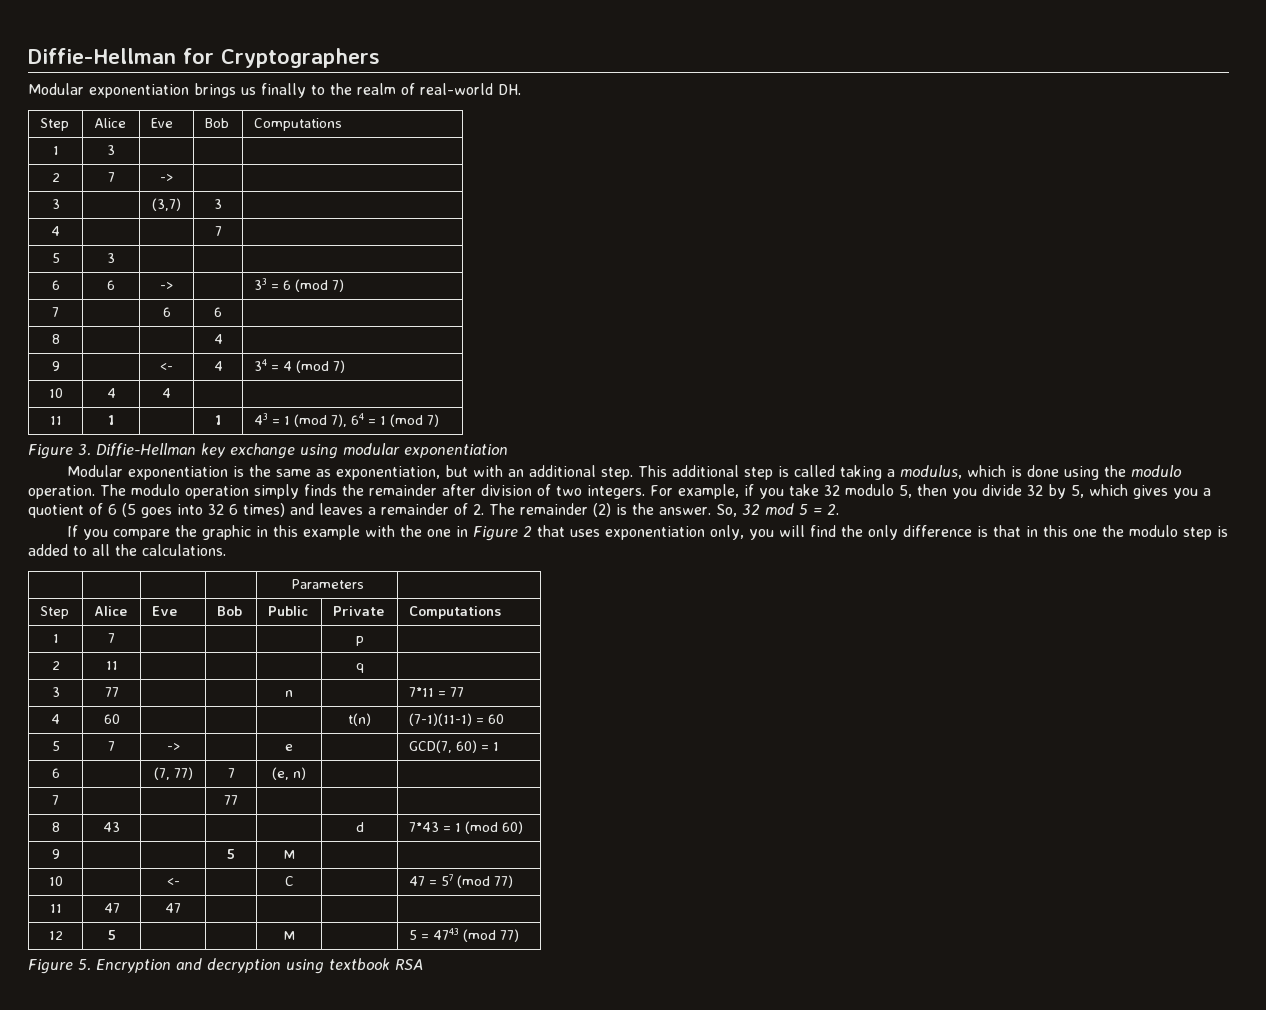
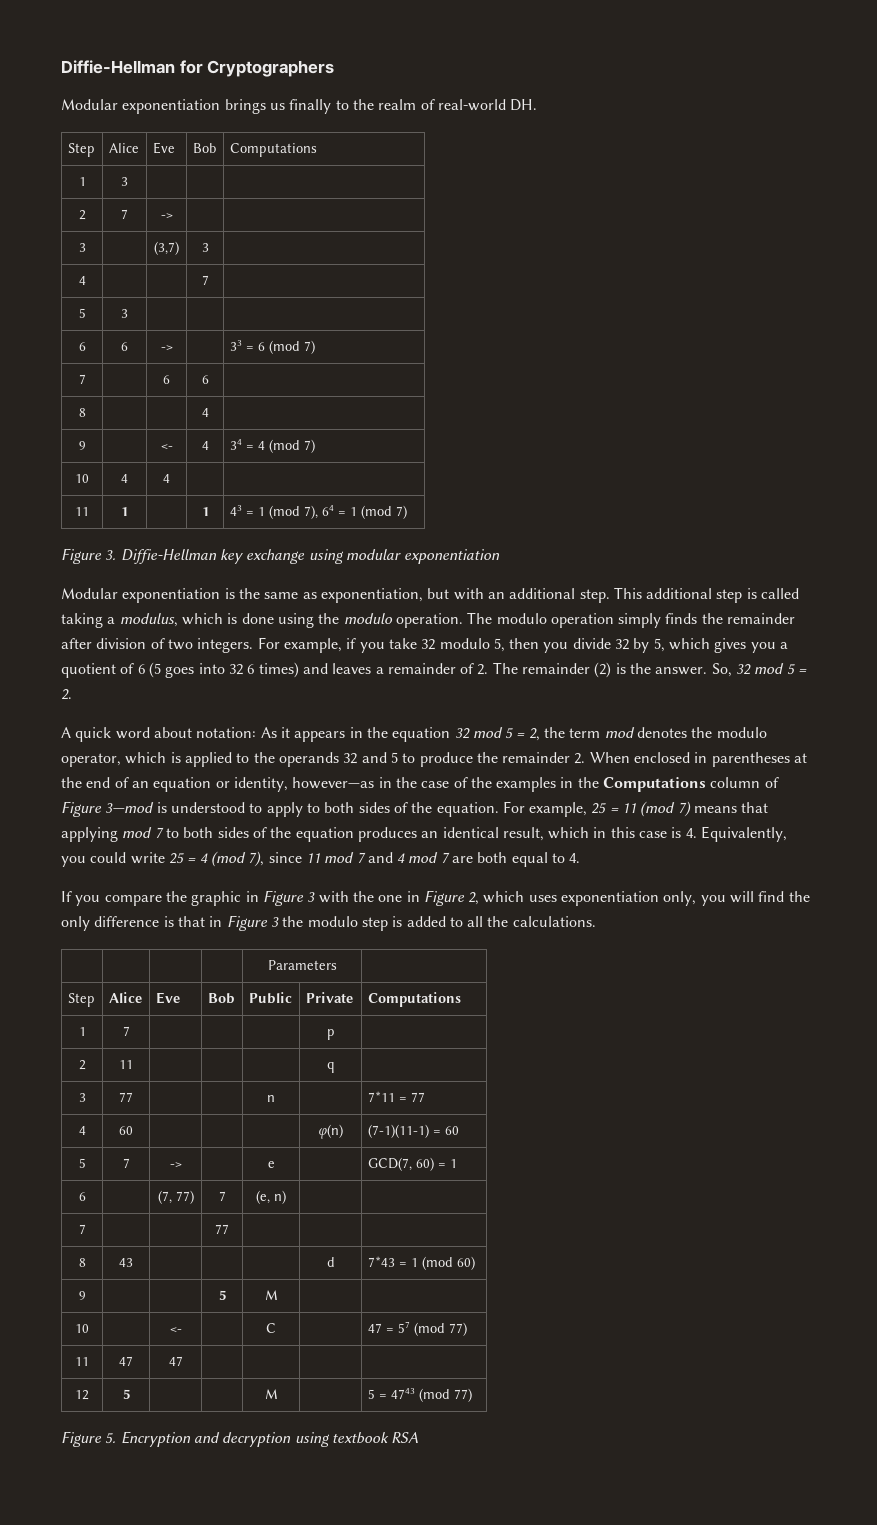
+ A quick word about notation: As it appears in the equation 32 mod 5 = 2, the term mod denotes the modulo operator, which is applied to the operands 32 and 5 to produce the remainder 2. When enclosed in parentheses at the end of an equation or identity, however—as in the case of the examples in the Computations column of Figure 3—mod is understood to apply to both sides of the equation. For example, 25 = 11 (mod 7) means that applying mod 7 to both sides of the equation produces an identical result, which in this case is 4. Equivalently, you could write 25 = 4 (mod 7), since 11 mod 7 and 4 mod 7 are both equal to 4.
- If you compare the graphic in this example with the one in Figure 2 that uses exponentiation only, you will find the only difference is that in this one the modulo step is added to all the calculations.
+ If you compare the graphic in Figure 3 with the one in Figure 2, which uses exponentiation only, you will find the only difference is that in Figure 3 the modulo step is added to all the calculations.
- 4 | 60 | | | | t(n) | (7-1)(11-1) = 60
+ 4 | 60 | | | | φ(n) | (7-1)(11-1) = 60

